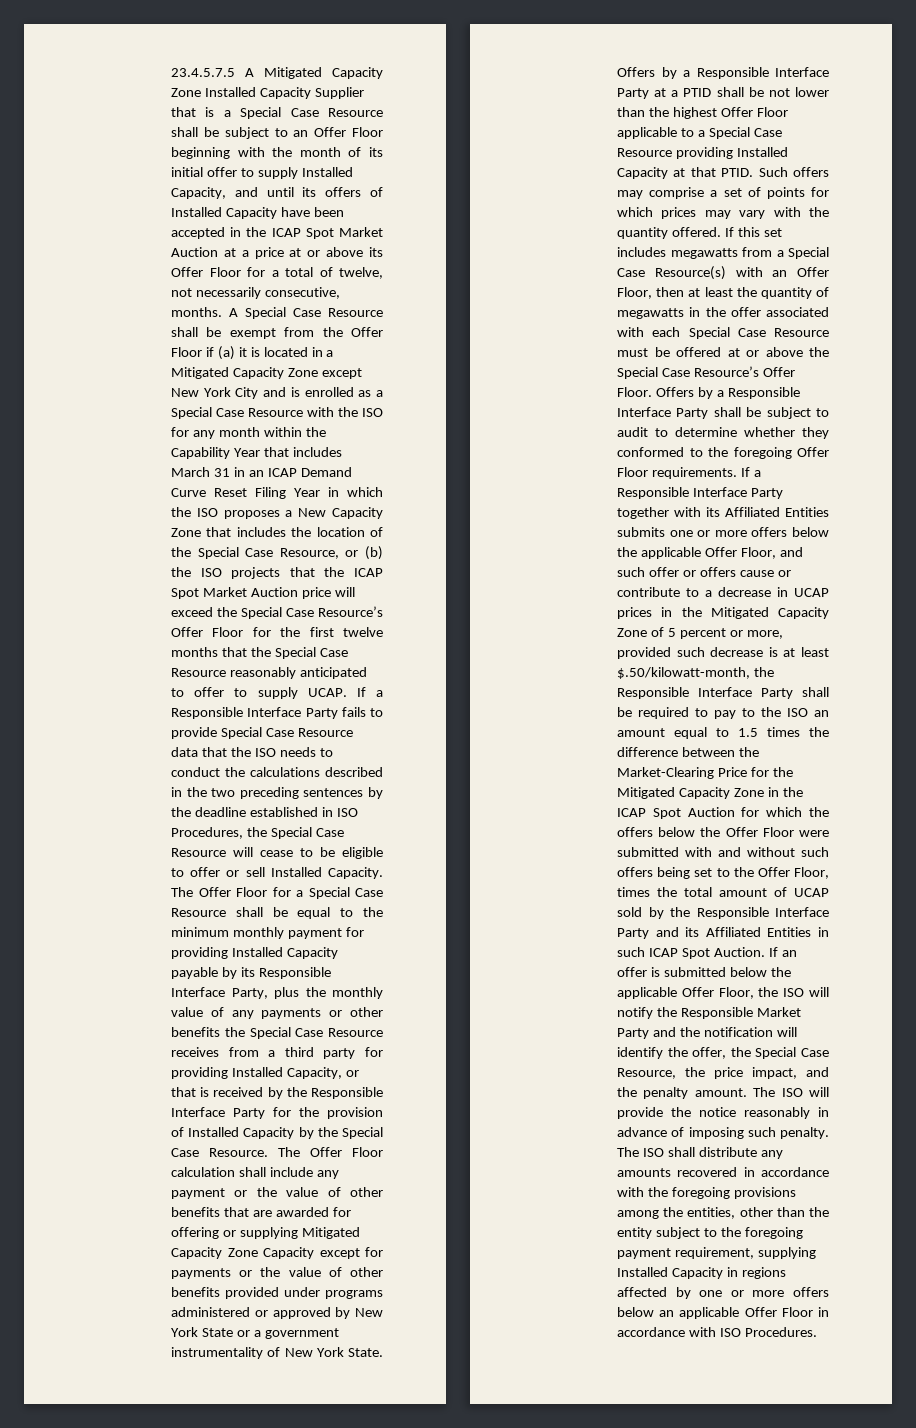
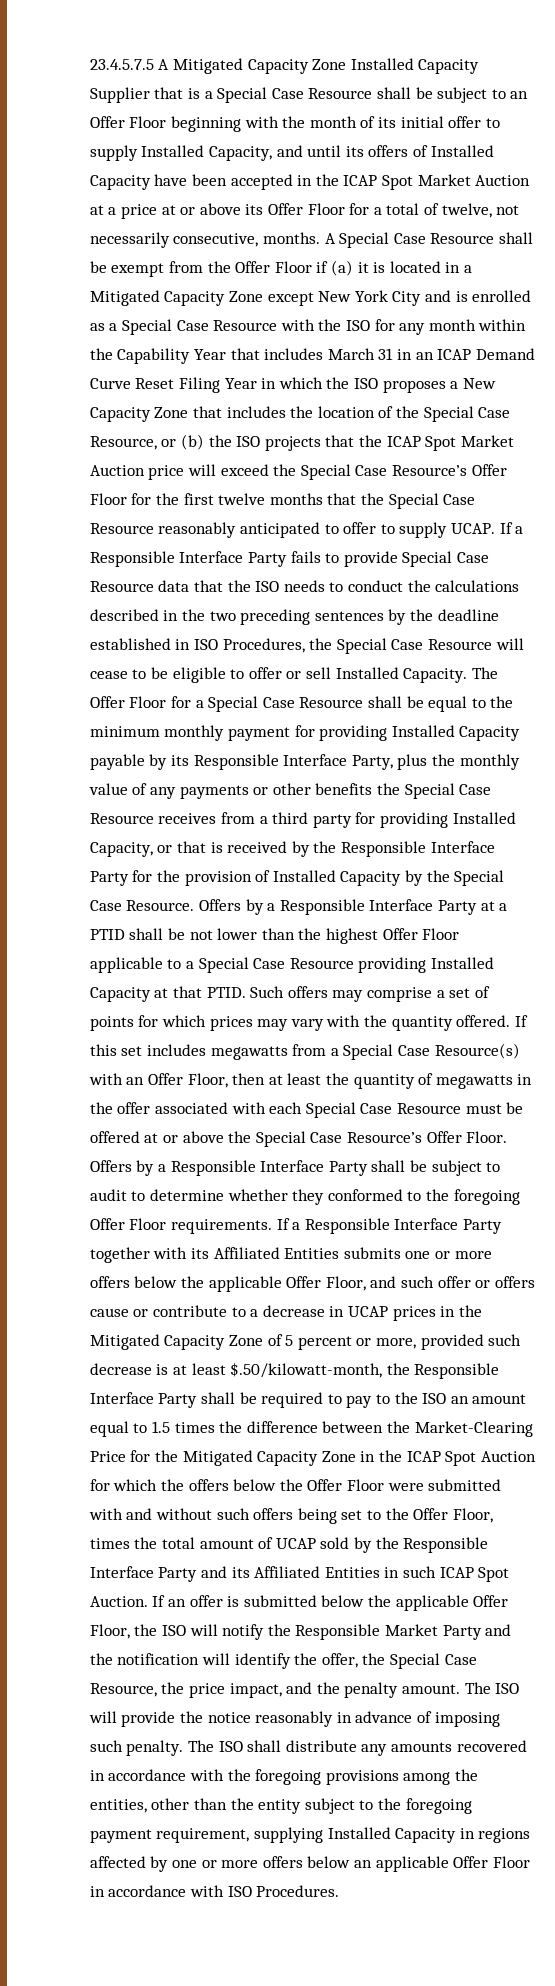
- The Offer Floor calculation shall include any payment or the value of other benefits that are awarded for offering or supplying Mitigated Capacity Zone Capacity except for payments or the value of other benefits provided under programs administered or approved by New York State or a government instrumentality of New York State.

